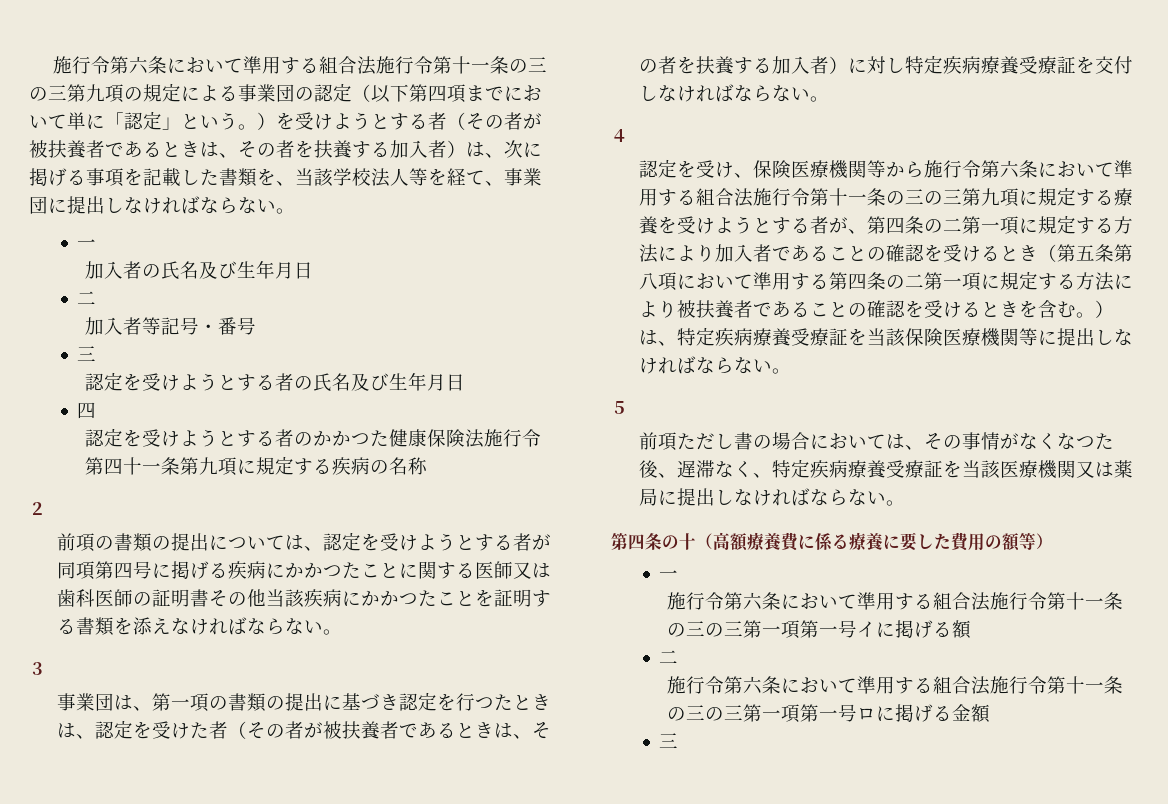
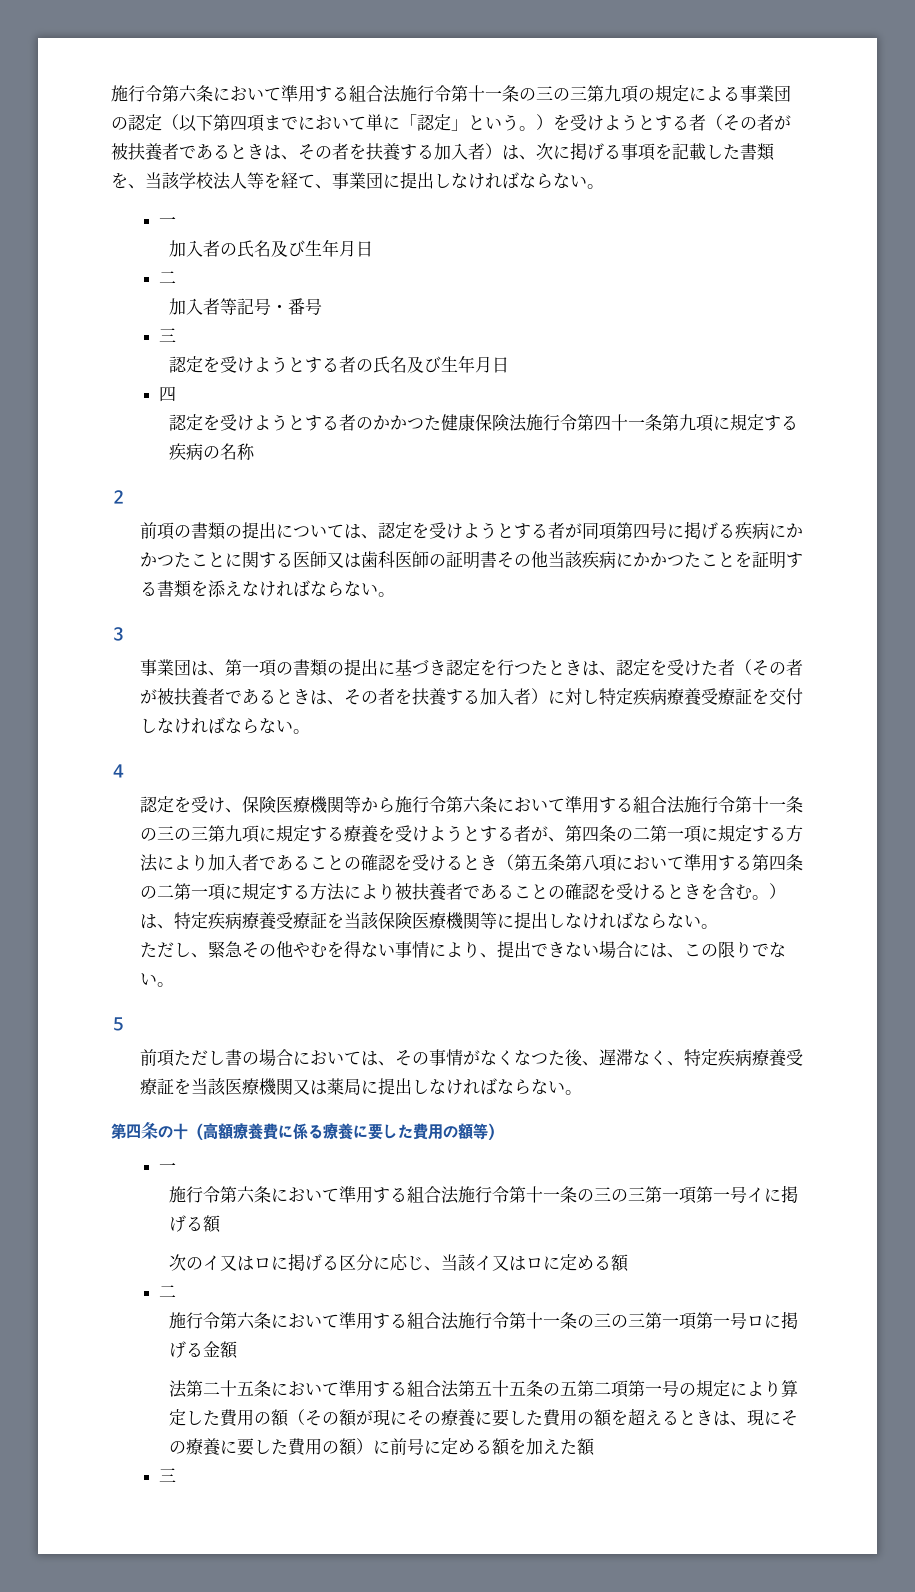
+ ただし、緊急その他やむを得ない事情により、提出できない場合には、この限りでない。
+ 次のイ又はロに掲げる区分に応じ、当該イ又はロに定める額
+ 法第二十五条において準用する組合法第五十五条の五第二項第一号の規定により算定した費用の額（その額が現にその療養に要した費用の額を超えるときは、現にその療養に要した費用の額）に前号に定める額を加えた額

